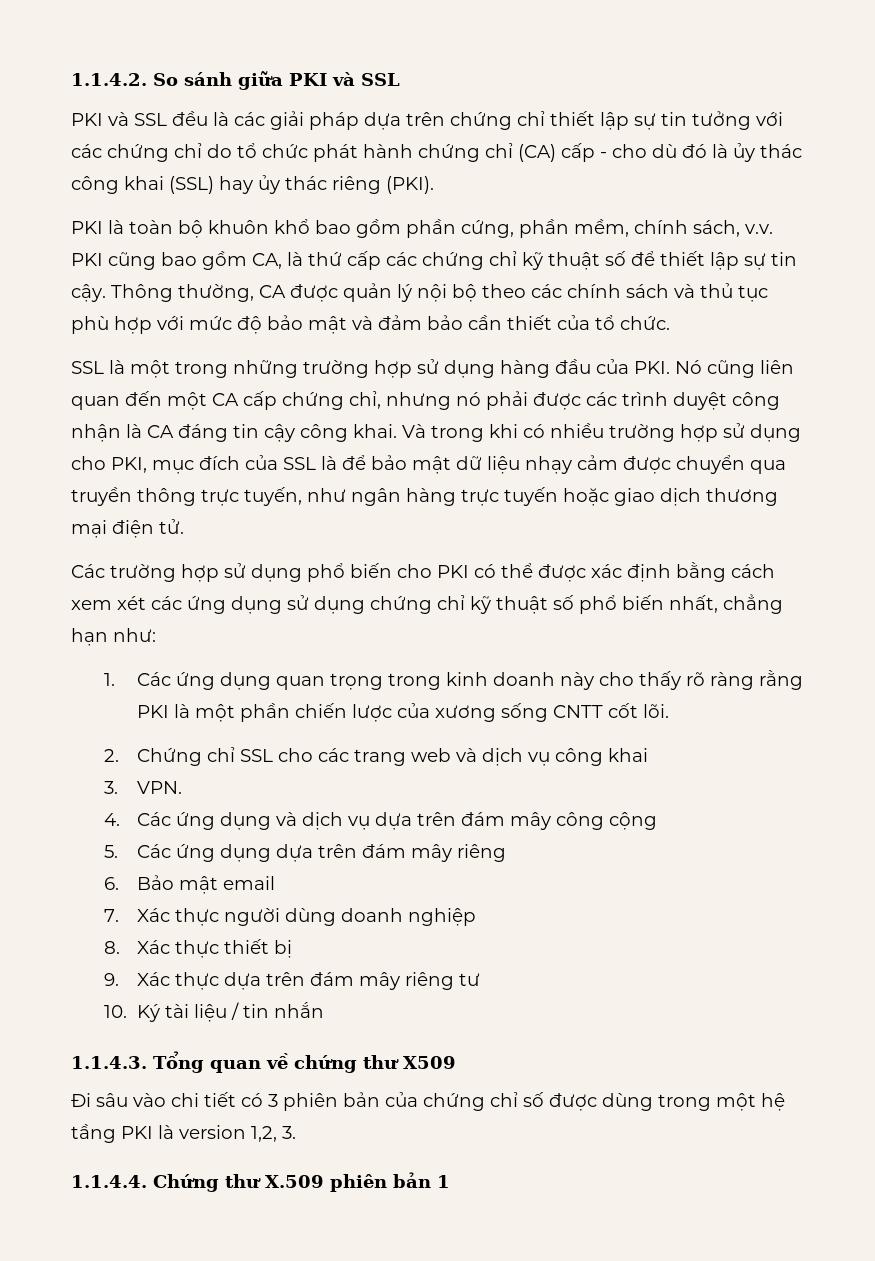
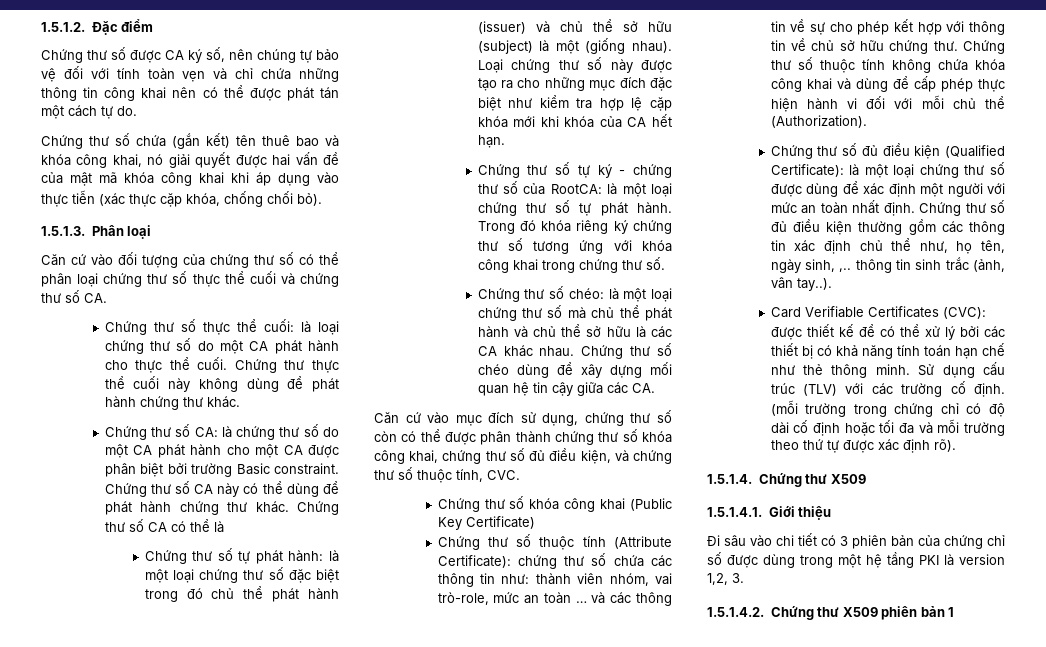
- 1.1.4.2. So sánh giữa PKI và SSL
- PKI và SSL đều là các giải pháp dựa trên chứng chỉ thiết lập sự tin tưởng với các chứng chỉ do tổ chức phát hành chứng chỉ (CA) cấp - cho dù đó là ủy thác công khai (SSL) hay ủy thác riêng (PKI).
- PKI là toàn bộ khuôn khổ bao gồm phần cứng, phần mềm, chính sách, v.v. PKI cũng bao gồm CA, là thứ cấp các chứng chỉ kỹ thuật số để thiết lập sự tin cậy. Thông thường, CA được quản lý nội bộ theo các chính sách và thủ tục phù hợp với mức độ bảo mật và đảm bảo cần thiết của tổ chức.
- SSL là một trong những trường hợp sử dụng hàng đầu của PKI. Nó cũng liên quan đến một CA cấp chứng chỉ, nhưng nó phải được các trình duyệt công nhận là CA đáng tin cậy công khai. Và trong khi có nhiều trường hợp sử dụng cho PKI, mục đích của SSL là để bảo mật dữ liệu nhạy cảm được chuyển qua truyền thông trực tuyến, như ngân hàng trực tuyến hoặc giao dịch thương mại điện tử.
- Các trường hợp sử dụng phổ biến cho PKI có thể được xác định bằng cách xem xét các ứng dụng sử dụng chứng chỉ kỹ thuật số phổ biến nhất, chẳng hạn như:
- 1. Các ứng dụng quan trọng trong kinh doanh này cho thấy rõ ràng rằng PKI là một phần chiến lược của xương sống CNTT cốt lõi.
- 2. Chứng chỉ SSL cho các trang web và dịch vụ công khai
- 3. VPN.
- 4. Các ứng dụng và dịch vụ dựa trên đám mây công cộng
- 5. Các ứng dụng dựa trên đám mây riêng
- 6. Bảo mật email
- 7. Xác thực người dùng doanh nghiệp
- 8. Xác thực thiết bị
- 9. Xác thực dựa trên đám mây riêng tư
- 10. Ký tài liệu / tin nhắn
- 1.1.4.3. Tổng quan về chứng thư X509
+ 1.5.1.2. Đặc điểm
+ Chứng thư số được CA ký số, nên chúng tự bảo vệ đối với tính toàn vẹn và chỉ chứa những thông tin công khai nên có thể được phát tán một cách tự do.
+ Chứng thư số chứa (gắn kết) tên thuê bao và khóa công khai, nó giải quyết được hai vấn đề của mật mã khóa công khai khi áp dụng vào thực tiễn (xác thực cặp khóa, chống chối bỏ).
+ 1.5.1.3. Phân loại
+ Căn cứ vào đối tượng của chứng thư số có thể phân loại chứng thư số thực thể cuối và chứng thư số CA.
+ Chứng thư số thực thể cuối: là loại chứng thư số do một CA phát hành cho thực thể cuối. Chứng thư thực thể cuối này không dùng để phát hành chứng thư khác.
+ Chứng thư số CA: là chứng thư số do một CA phát hành cho một CA được phân biệt bởi trường Basic constraint. Chứng thư số CA này có thể dùng để phát hành chứng thư khác. Chứng thư số CA có thể là
+ Chứng thư số tự phát hành: là một loại chứng thư số đặc biệt trong đó chủ thể phát hành (issuer) và chủ thể sở hữu (subject) là một (giống nhau). Loại chứng thư số này được tạo ra cho những mục đích đặc biệt như kiểm tra hợp lệ cặp khóa mới khi khóa của CA hết hạn.
+ Chứng thư số tự ký - chứng thư số của RootCA: là một loại chứng thư số tự phát hành. Trong đó khóa riêng ký chứng thư số tương ứng với khóa công khai trong chứng thư số.
+ Chứng thư số chéo: là một loại chứng thư số mà chủ thể phát hành và chủ thể sở hữu là các CA khác nhau. Chứng thư số chéo dùng để xây dựng mối quan hệ tin cậy giữa các CA.
+ Căn cứ vào mục đích sử dụng, chứng thư số còn có thể được phân thành chứng thư số khóa công khai, chứng thư số đủ điều kiện, và chứng thư số thuộc tính, CVC.
+ Chứng thư số khóa công khai (Public Key Certificate)
+ Chứng thư số thuộc tính (Attribute Certificate): chứng thư số chứa các thông tin như: thành viên nhóm, vai trò-role, mức an toàn … và các thông tin về sự cho phép kết hợp với thông tin về chủ sở hữu chứng thư. Chứng thư số thuộc tính không chứa khóa công khai và dùng để cấp phép thực hiện hành vi đối với mỗi chủ thể (Authorization).
+ Chứng thư số đủ điều kiện (Qualified Certificate): là một loại chứng thư số được dùng để xác định một người với mức an toàn nhất định. Chứng thư số đủ điều kiện thường gồm các thông tin xác định chủ thể như, họ tên, ngày sinh, ,.. thông tin sinh trắc (ảnh, vân tay..).
+ Card Verifiable Certificates (CVC): được thiết kế để có thể xử lý bởi các thiết bị có khả năng tính toán hạn chế như thẻ thông minh. Sử dụng cấu trúc (TLV) với các trường cố định. (mỗi trường trong chứng chỉ có độ dài cố định hoặc tối đa và mỗi trường theo thứ tự được xác định rõ).
+ 1.5.1.4. Chứng thư X509
+ 1.5.1.4.1. Giới thiệu
- 1.1.4.4. Chứng thư X.509 phiên bản 1
+ 1.5.1.4.2. Chứng thư X509 phiên bản 1

